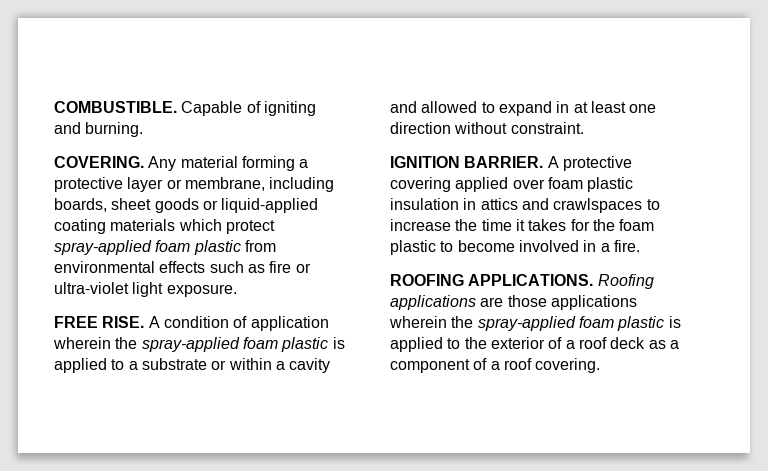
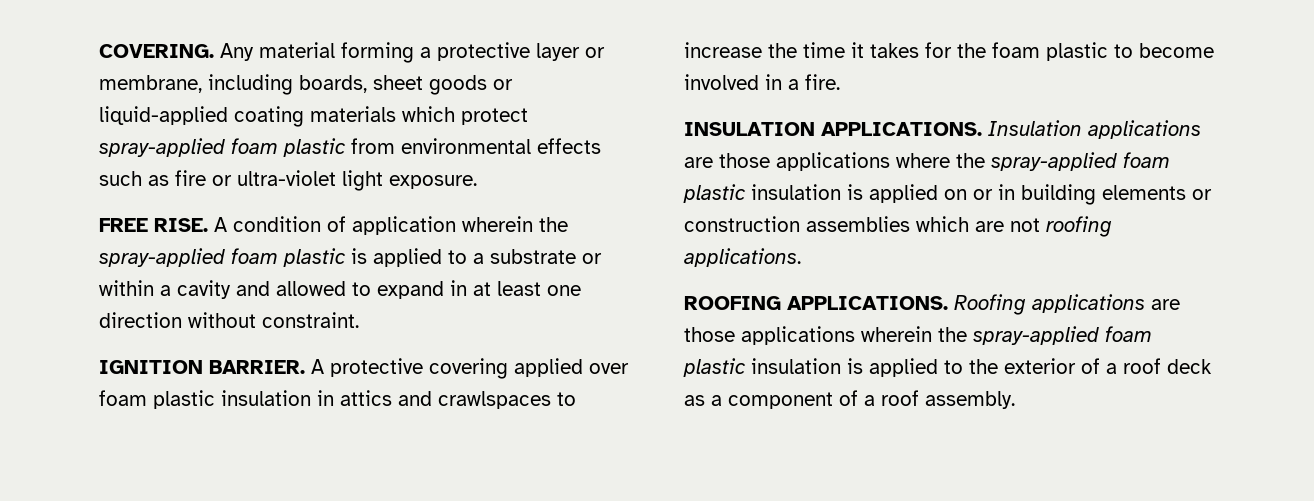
- COMBUSTIBLE. Capable of igniting and burning.
+ INSULATION APPLICATIONS. Insulation applications are those applications where the spray-applied foam plastic insulation is applied on or in building elements or construction assemblies which are not roofing applications.
- Roofing applications are those applications wherein the spray-applied foam plastic is applied to the exterior of a roof deck as a component of a roof covering.
+ Roofing applications are those applications wherein the spray-applied foam plastic insulation is applied to the exterior of a roof deck as a component of a roof assembly.

